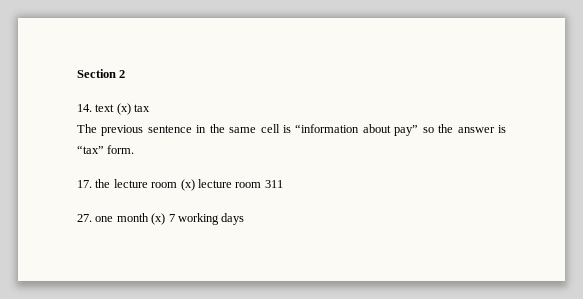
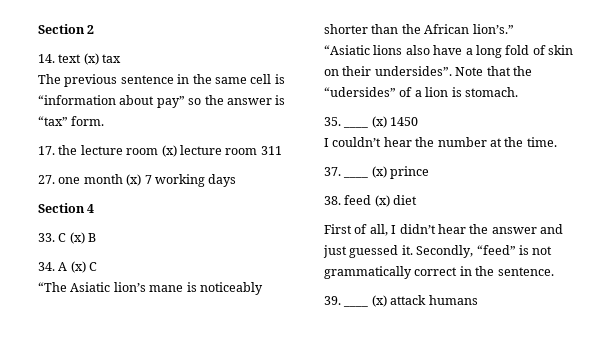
+ Section 4
+ 33. C (x) B
+ 34. A (x) C
+ “The Asiatic lion’s mane is noticeably shorter than the African lion’s.”
+ “Asiatic lions also have a long fold of skin on their undersides”. Note that the “udersides” of a lion is stomach.
+ 35. ____ (x) 1450
+ I couldn’t hear the number at the time.
+ 37. ____ (x) prince
+ 38. feed (x) diet
+ First of all, I didn’t hear the answer and just guessed it. Secondly, “feed” is not grammatically correct in the sentence.
+ 39. ____ (x) attack humans

